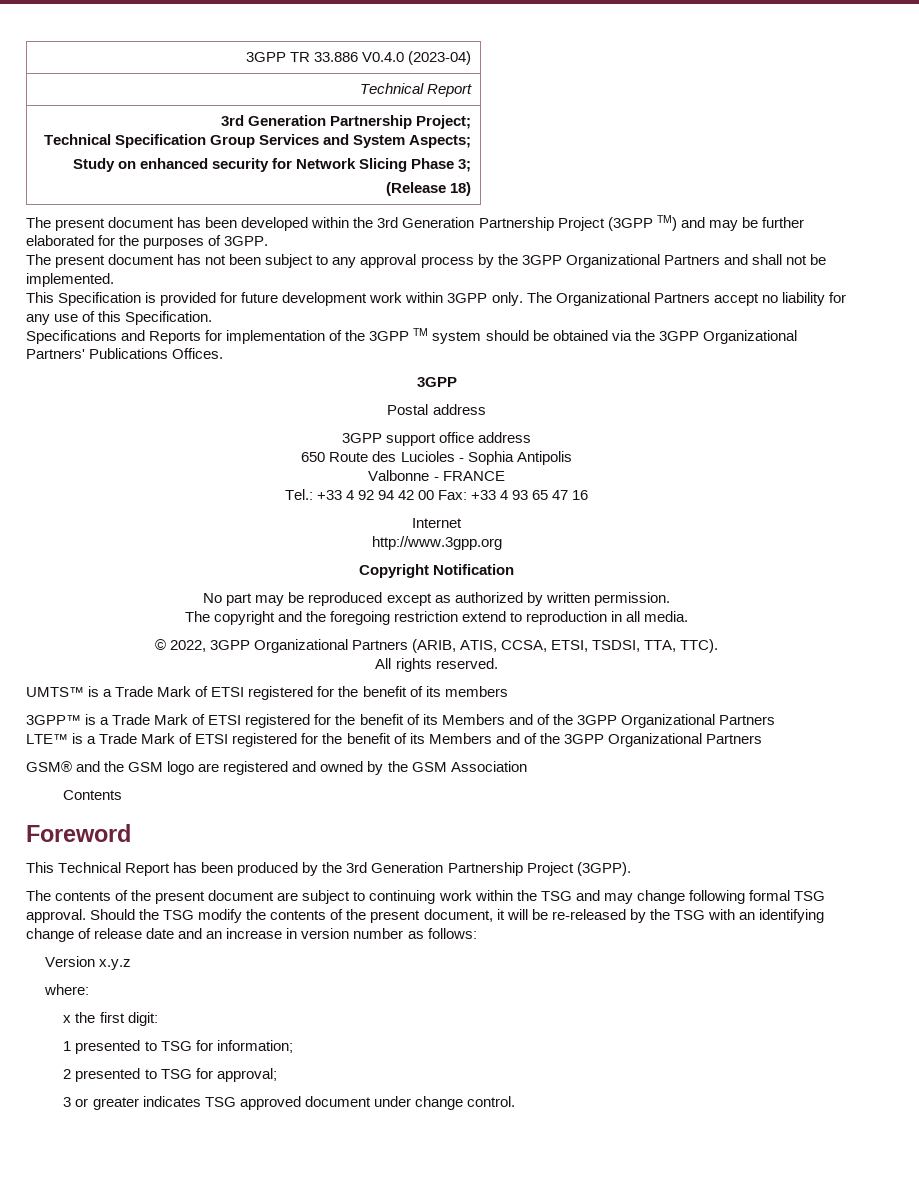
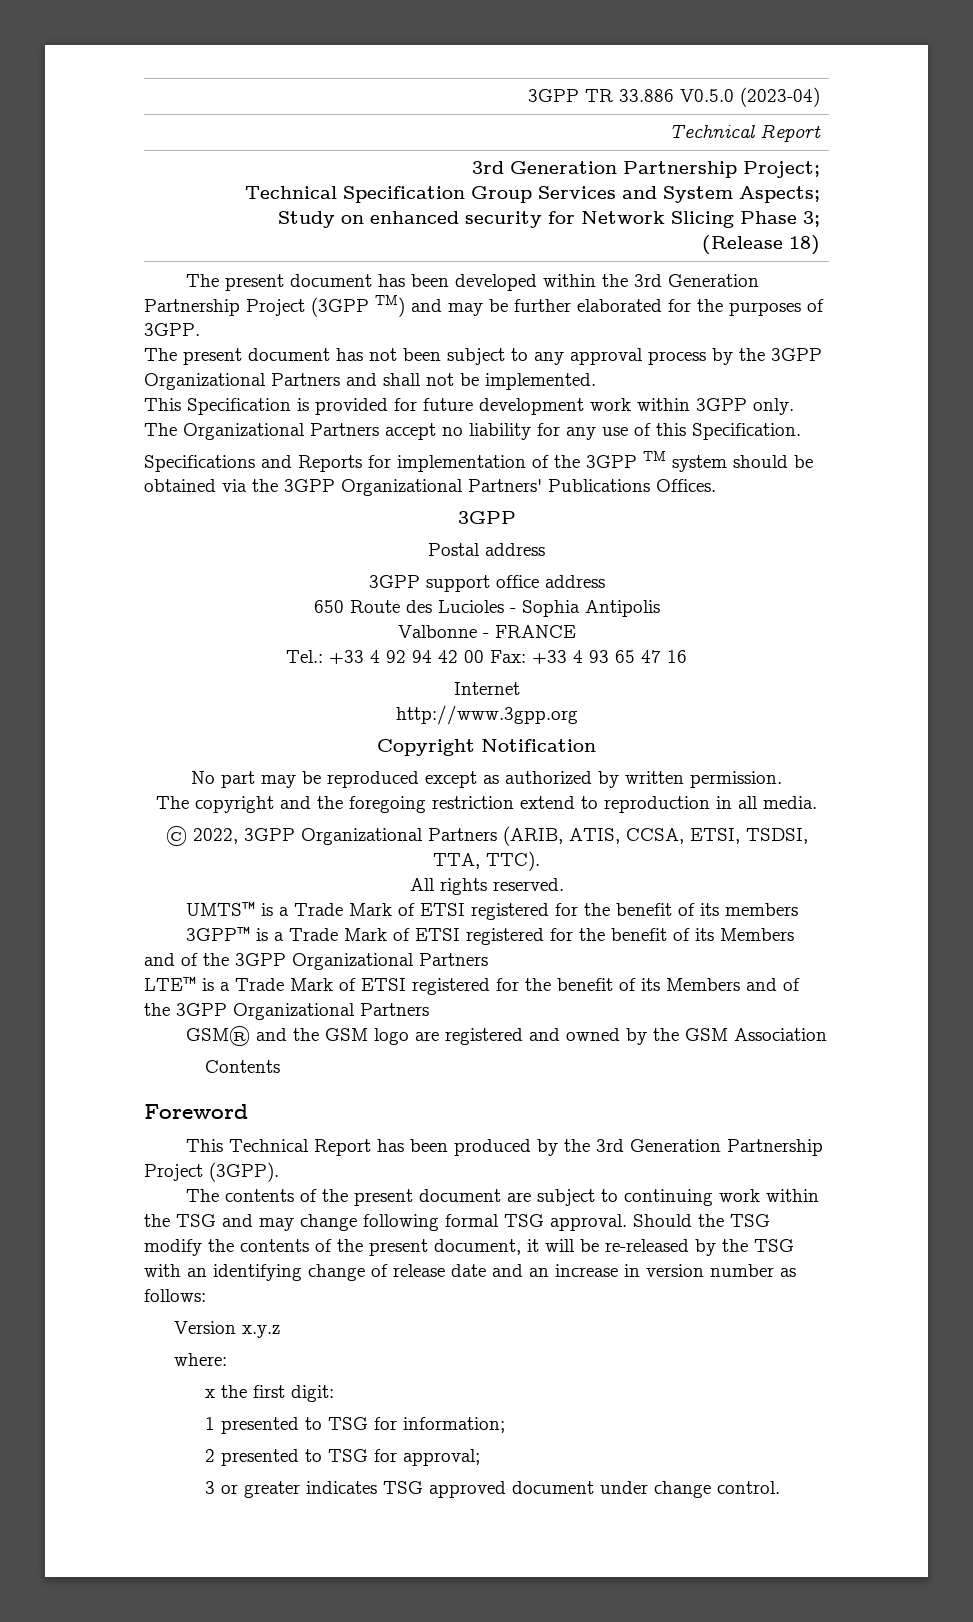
- 3GPP TR 33.886 V0.4.0 (2023-04)
+ 3GPP TR 33.886 V0.5.0 (2023-04)

